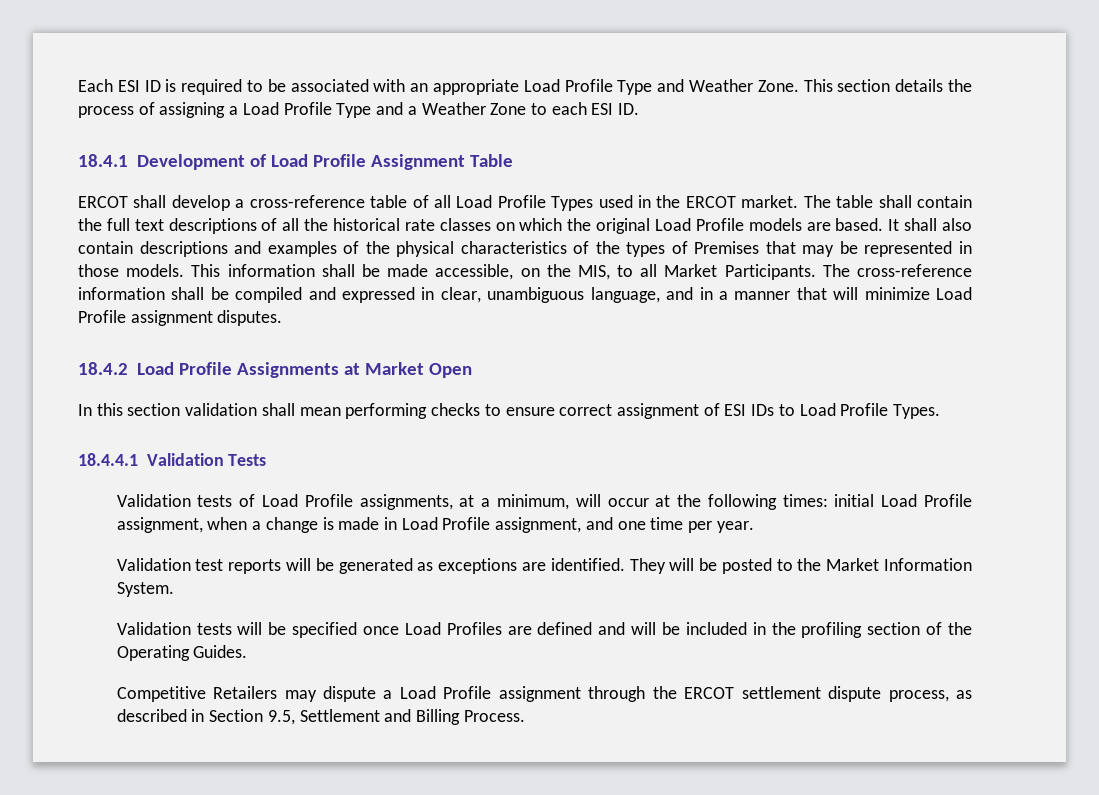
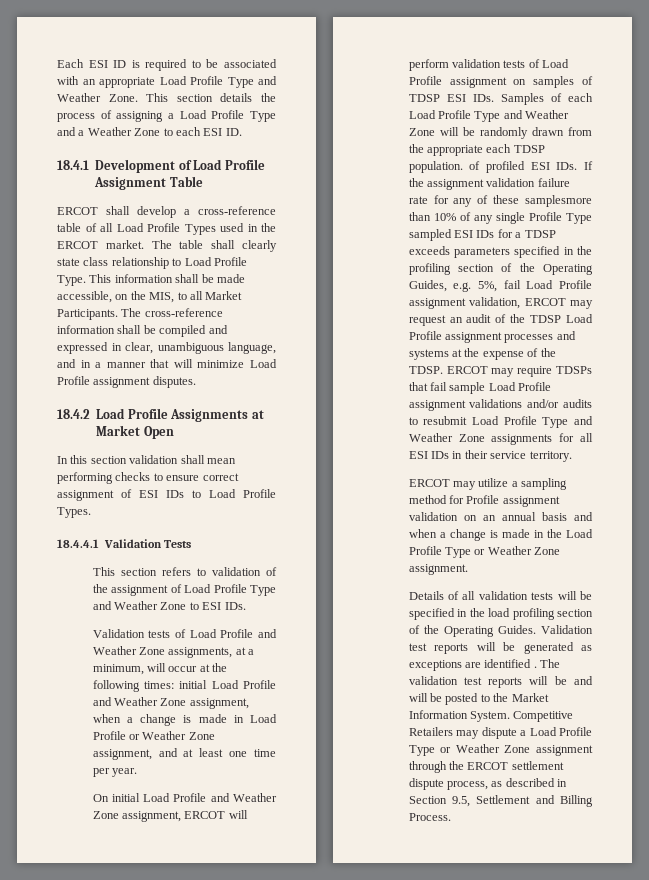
- The table shall contain the full text descriptions of all the historical rate classes on which the original Load Profile models are based. It shall also contain descriptions and examples of the physical characteristics of the types of Premises that may be represented in those models.
+ The table shall clearly state class relationship to Load Profile Type.
+ This section refers to validation of the assignment of Load Profile Type and Weather Zone to ESI IDs.
- Validation tests of Load Profile assignments, at a minimum, will occur at the following times:
+ Validation tests of Load Profile and Weather Zone assignments, at a minimum, will occur at the following times:
- initial Load Profile assignment, when a change is made in Load Profile assignment, and one time per year.
- Validation test reports will be generated as exceptions are identified. They will be posted to the Market Information System.
- Validation tests will be specified once Load Profiles are defined and will be included in the profiling section of the Operating Guides.
- Competitive Retailers may dispute a Load Profile assignment through the ERCOT settlement dispute process, as described in Section 9.5, Settlement and Billing Process.
+ initial Load Profile and Weather Zone assignment, when a change is made in Load Profile or Weather Zone assignment, and at least one time per year.
+ On initial Load Profile and Weather Zone assignment, ERCOT will perform validation tests of Load Profile assignment on samples of TDSP ESI IDs. Samples of each Load Profile Type and Weather Zone will be randomly drawn from the appropriate each TDSP population. of profiled ESI IDs. If the assignment validation failure rate for any of these samplesmore than 10% of any single Profile Type sampled ESI IDs for a TDSP exceeds parameters specified in the profiling section of the Operating Guides, e.g. 5%, fail Load Profile assignment validation, ERCOT may request an audit of the TDSP Load Profile assignment processes and systems at the expense of the TDSP. ERCOT may require TDSPs that fail sample Load Profile assignment validations and/or audits to resubmit Load Profile Type and Weather Zone assignments for all ESI IDs in their service territory.
+ ERCOT may utilize a sampling method for Profile assignment validation on an annual basis and when a change is made in the Load Profile Type or Weather Zone assignment.
+ Details of all validation tests will be specified in the load profiling section of the Operating Guides. Validation test reports will be generated as exceptions are identified . The validation test reports will be and will be posted to the Market Information System. Competitive Retailers may dispute a Load Profile Type or Weather Zone assignment through the ERCOT settlement dispute process, as described in Section 9.5, Settlement and Billing Process.

